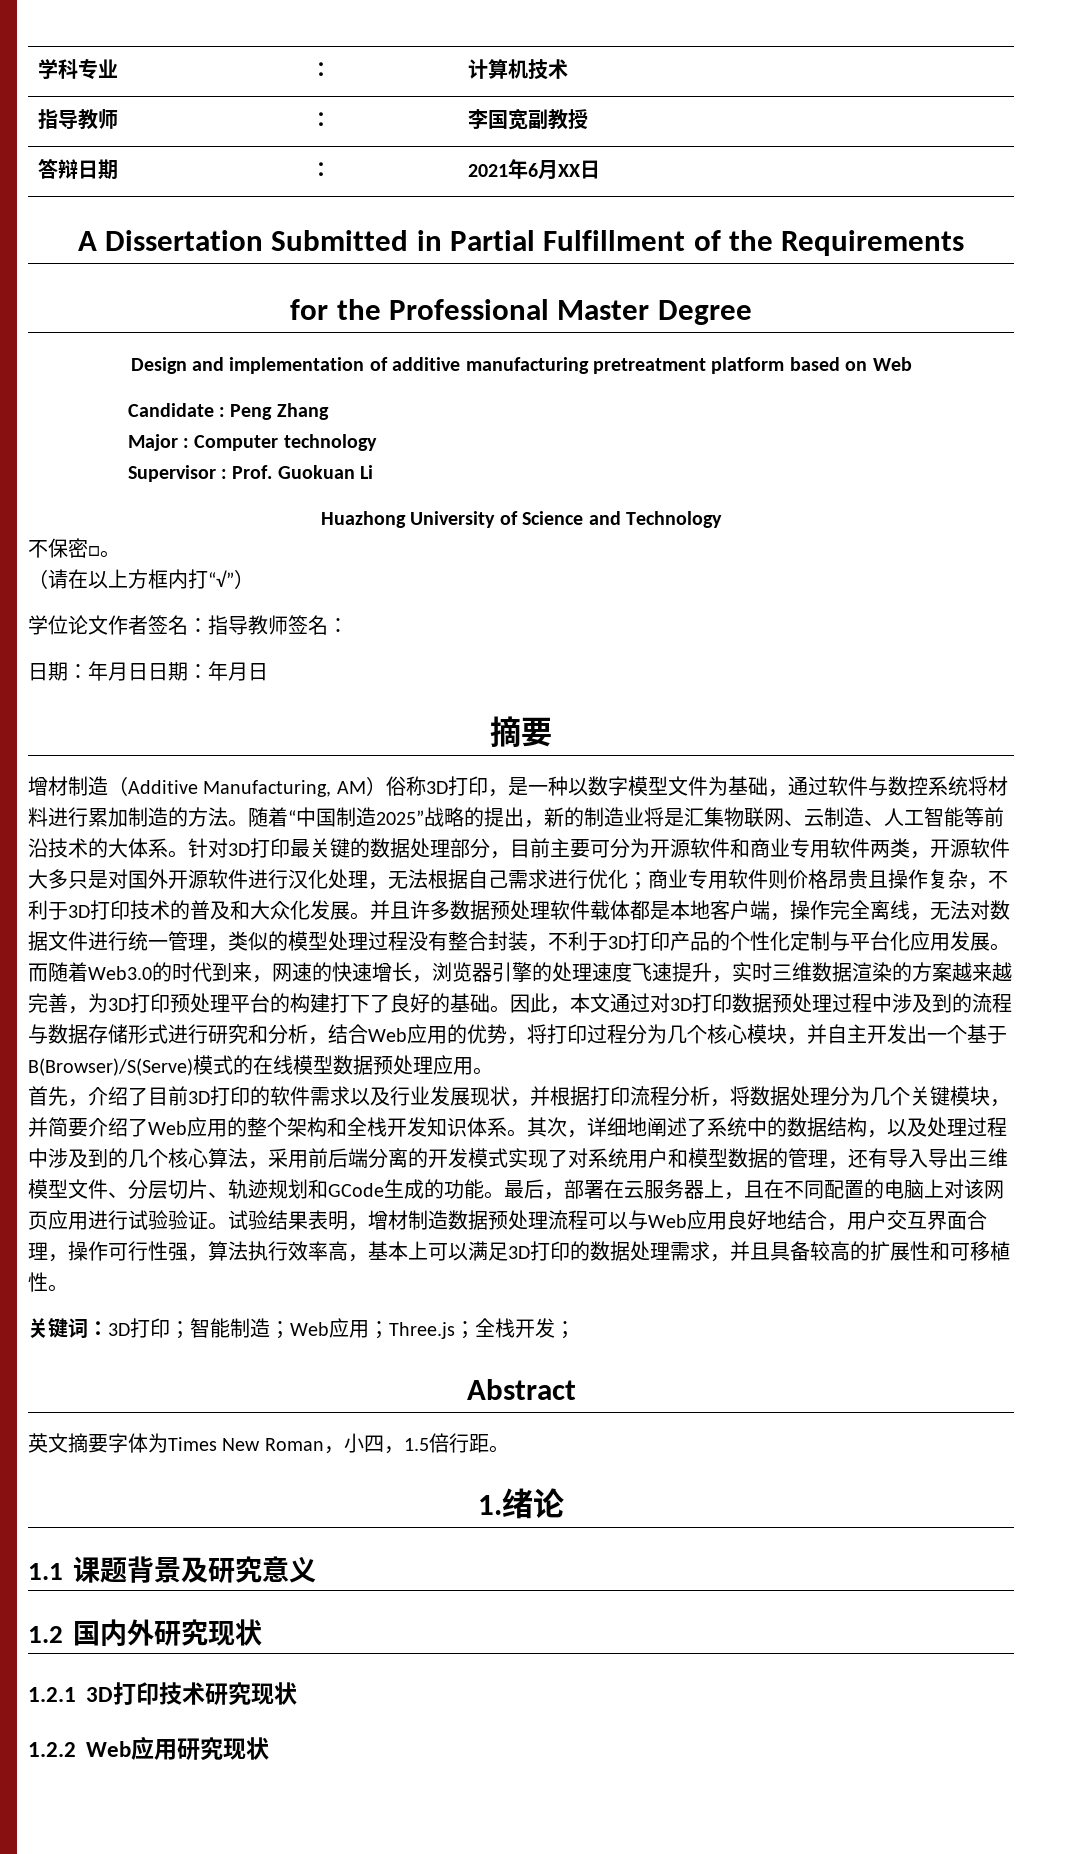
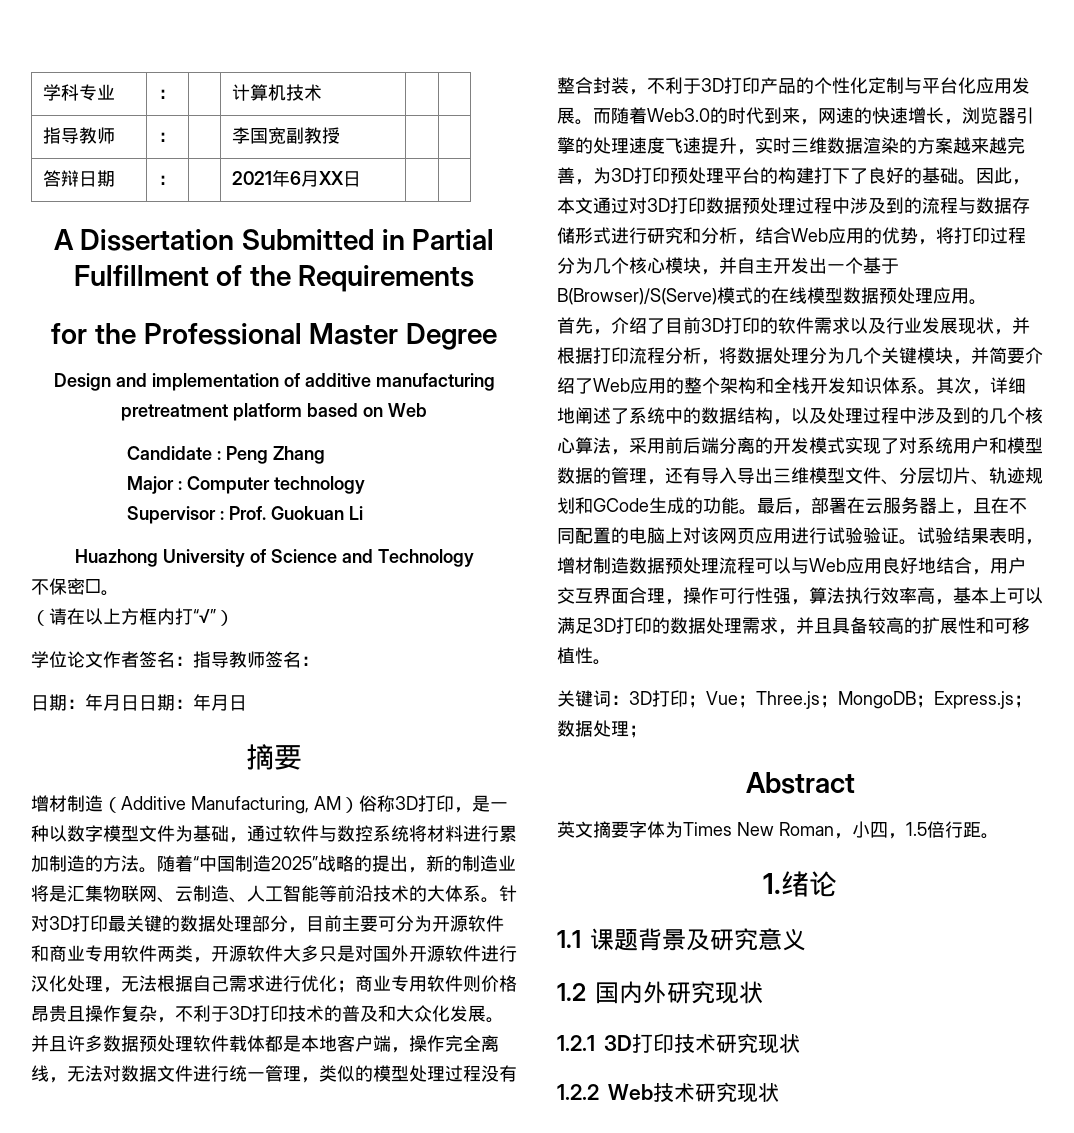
- 关键词：3D打印；智能制造；Web应用；Three.js；全栈开发；
+ 关键词：3D打印；Vue；Three.js；MongoDB；Express.js；数据处理；
- 1.2.2 Web应用研究现状
+ 1.2.2 Web技术研究现状

